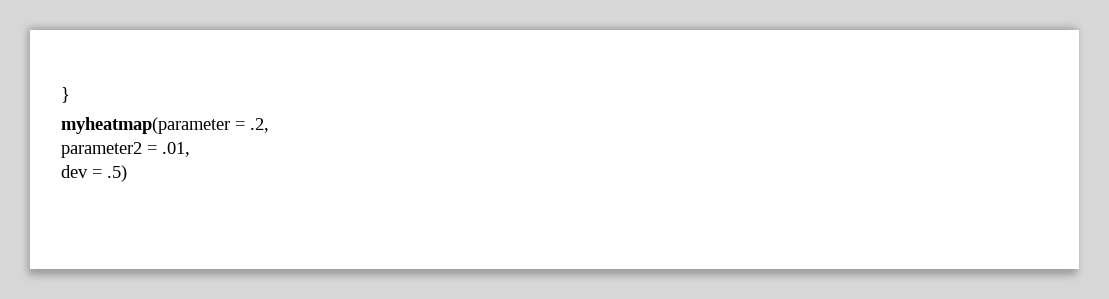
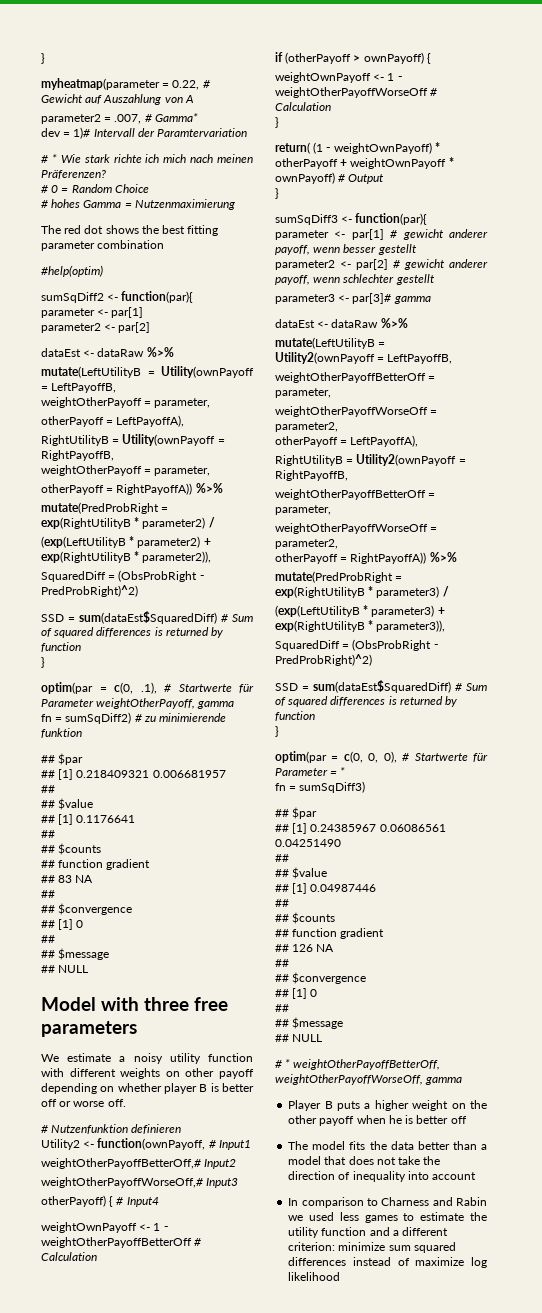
- myheatmap(parameter = .2,
+ myheatmap(parameter = 0.22, # Gewicht auf Auszahlung von A
- parameter2 = .01,
+ parameter2 = .007, # Gamma*
- dev = .5)
+ dev = 1)# Intervall der Paramtervariation
+ # * Wie stark richte ich mich nach meinen Präferenzen?
+ # 0 = Random Choice
+ # hohes Gamma = Nutzenmaximierung
+ The red dot shows the best fitting parameter combination
+ #help(optim)
+ sumSqDiff2 <- function(par){
+ parameter <- par[1]
+ parameter2 <- par[2]
+ dataEst <- dataRaw %>%
+ mutate(LeftUtilityB = Utility(ownPayoff = LeftPayoffB,
+ weightOtherPayoff = parameter,
+ otherPayoff = LeftPayoffA),
+ RightUtilityB = Utility(ownPayoff = RightPayoffB,
+ weightOtherPayoff = parameter,
+ otherPayoff = RightPayoffA)) %>%
+ mutate(PredProbRight = exp(RightUtilityB * parameter2) /
+ (exp(LeftUtilityB * parameter2) + exp(RightUtilityB * parameter2)),
+ SquaredDiff = (ObsProbRight - PredProbRight)^2)
+ SSD = sum(dataEst$SquaredDiff) # Sum of squared differences is returned by function
+ }
+ optim(par = c(0, .1), # Startwerte für Parameter weightOtherPayoff, gamma
+ fn = sumSqDiff2) # zu minimierende funktion
+ ## $par
+ ## [1] 0.218409321 0.006681957
+ ##
+ ## $value
+ ## [1] 0.1176641
+ ##
+ ## $counts
+ ## function gradient
+ ## 83 NA
+ ##
+ ## $convergence
+ ## [1] 0
+ ##
+ ## $message
+ ## NULL
+ Model with three free parameters
+ We estimate a noisy utility function with different weights on other payoff depending on whether player B is better off or worse off.
+ # Nutzenfunktion definieren
+ Utility2 <- function(ownPayoff, # Input1
+ weightOtherPayoffBetterOff,# Input2
+ weightOtherPayoffWorseOff,# Input3
+ otherPayoff) { # Input4
+ weightOwnPayoff <- 1 - weightOtherPayoffBetterOff # Calculation
+ if (otherPayoff > ownPayoff) {
+ weightOwnPayoff <- 1 - weightOtherPayoffWorseOff # Calculation
+ }
+ return( (1 - weightOwnPayoff) * otherPayoff + weightOwnPayoff * ownPayoff) # Output
+ }
+ sumSqDiff3 <- function(par){
+ parameter <- par[1] # gewicht anderer payoff, wenn besser gestellt
+ parameter2 <- par[2] # gewicht anderer payoff, wenn schlechter gestellt
+ parameter3 <- par[3]# gamma
+ dataEst <- dataRaw %>%
+ mutate(LeftUtilityB = Utility2(ownPayoff = LeftPayoffB,
+ weightOtherPayoffBetterOff = parameter,
+ weightOtherPayoffWorseOff = parameter2,
+ otherPayoff = LeftPayoffA),
+ RightUtilityB = Utility2(ownPayoff = RightPayoffB,
+ weightOtherPayoffBetterOff = parameter,
+ weightOtherPayoffWorseOff = parameter2,
+ otherPayoff = RightPayoffA)) %>%
+ mutate(PredProbRight = exp(RightUtilityB * parameter3) /
+ (exp(LeftUtilityB * parameter3) + exp(RightUtilityB * parameter3)),
+ SquaredDiff = (ObsProbRight - PredProbRight)^2)
+ SSD = sum(dataEst$SquaredDiff) # Sum of squared differences is returned by function
+ }
+ optim(par = c(0, 0, 0), # Startwerte für Parameter = *
+ fn = sumSqDiff3)
+ ## $par
+ ## [1] 0.24385967 0.06086561 0.04251490
+ ##
+ ## $value
+ ## [1] 0.04987446
+ ##
+ ## $counts
+ ## function gradient
+ ## 126 NA
+ ##
+ ## $convergence
+ ## [1] 0
+ ##
+ ## $message
+ ## NULL
+ # * weightOtherPayoffBetterOff, weightOtherPayoffWorseOff, gamma
+ Player B puts a higher weight on the other payoff when he is better off
+ The model fits the data better than a model that does not take the direction of inequality into account
+ In comparison to Charness and Rabin we used less games to estimate the utility function and a different criterion: minimize sum squared differences instead of maximize log likelihood

